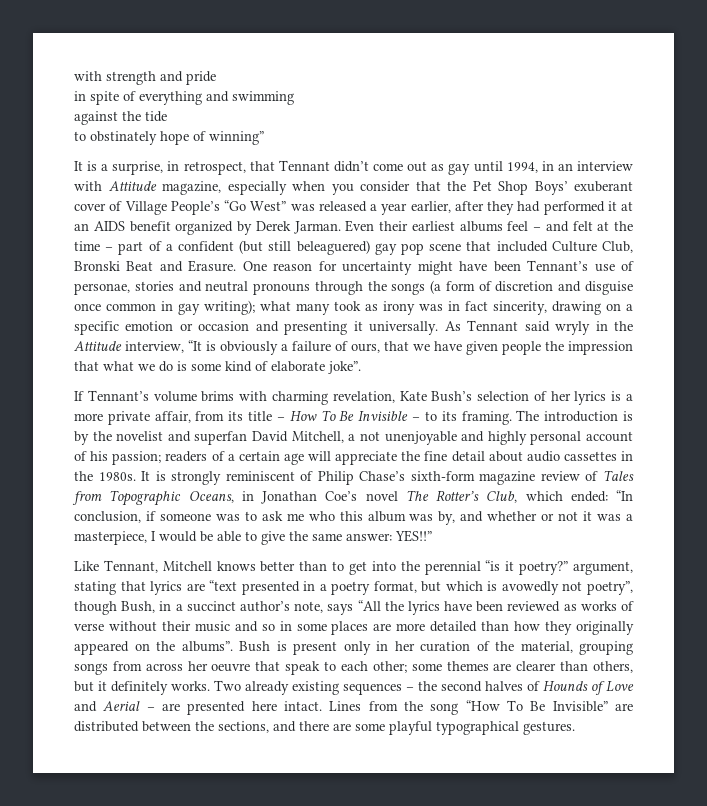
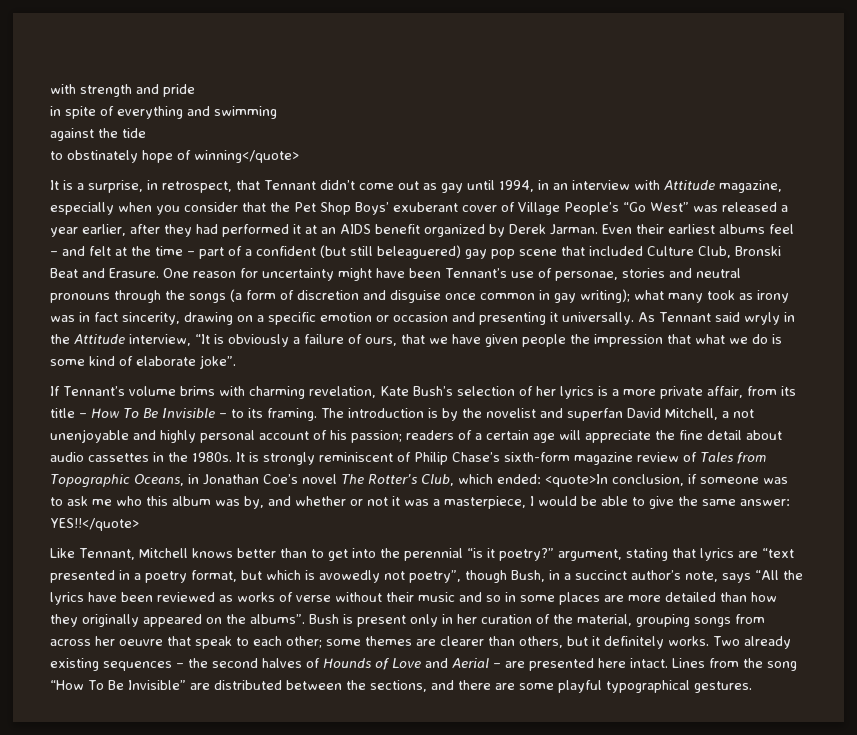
- to obstinately hope of winning”
+ to obstinately hope of winning</quote>
- It is strongly reminiscent of Philip Chase’s sixth-form magazine review of Tales from Topographic Oceans, in Jonathan Coe’s novel The Rotter’s Club, which ended: “In conclusion, if someone was to ask me who this album was by, and whether or not it was a masterpiece, I would be able to give the same answer: YES!!”
+ It is strongly reminiscent of Philip Chase’s sixth-form magazine review of Tales from Topographic Oceans, in Jonathan Coe’s novel The Rotter’s Club, which ended: <quote>In conclusion, if someone was to ask me who this album was by, and whether or not it was a masterpiece, I would be able to give the same answer: YES!!</quote>

